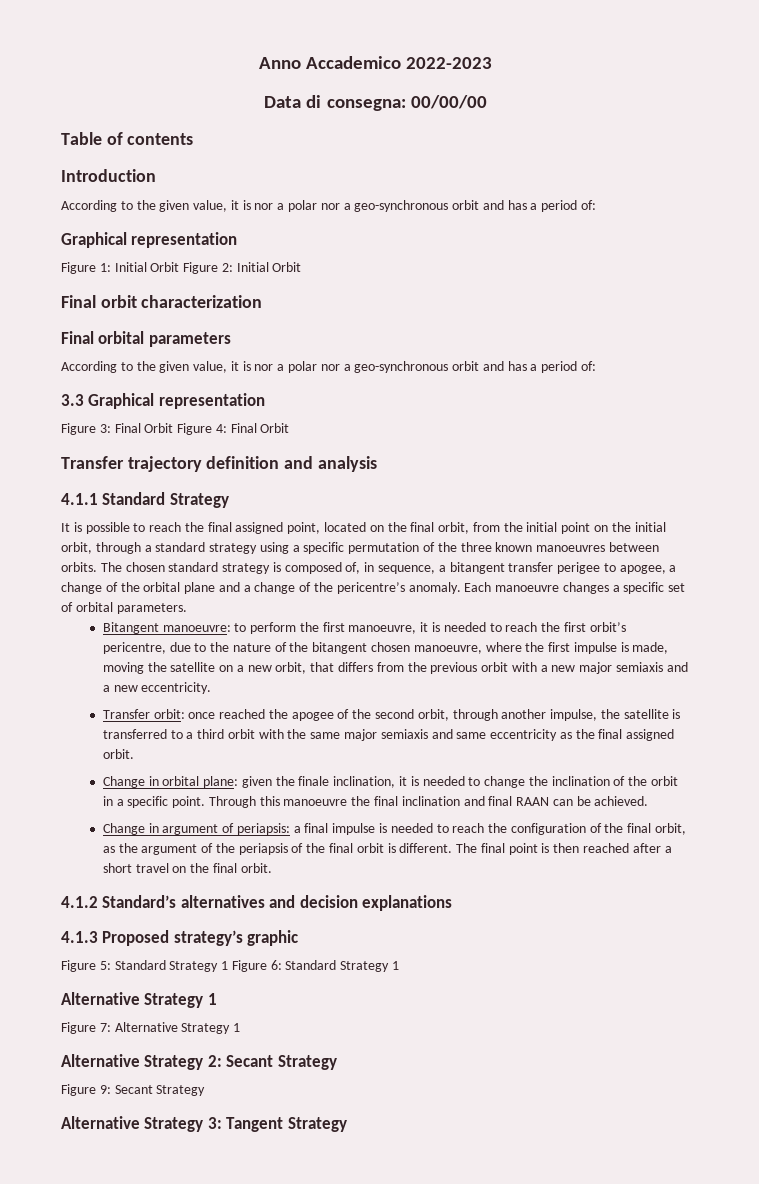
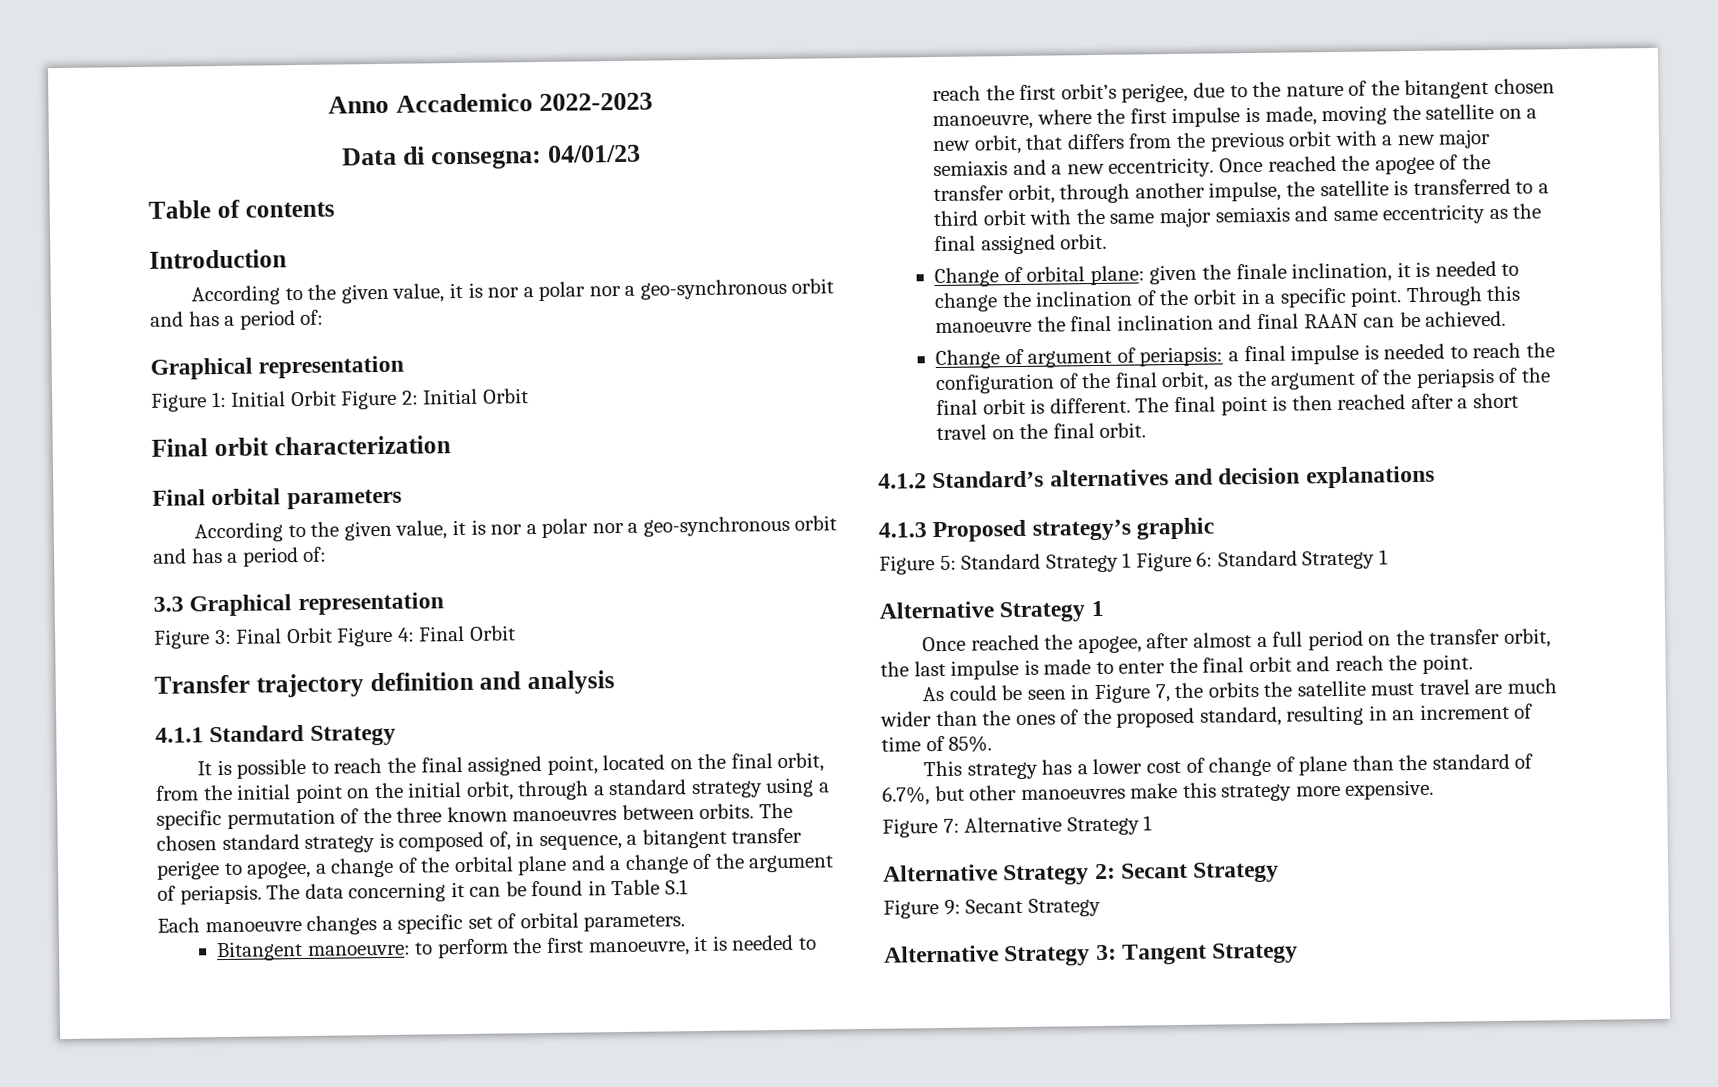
- Data di consegna: 00/00/00
+ Data di consegna: 04/01/23
- The chosen standard strategy is composed of, in sequence, a bitangent transfer perigee to apogee, a change of the orbital plane and a change of the pericentre’s anomaly. Each manoeuvre changes a specific set of orbital parameters.
+ The chosen standard strategy is composed of, in sequence, a bitangent transfer perigee to apogee, a change of the orbital plane and a change of the argument of periapsis. The data concerning it can be found in Table S.1
+ Each manoeuvre changes a specific set of orbital parameters.
- to perform the first manoeuvre, it is needed to reach the first orbit’s pericentre, due to the nature of the bitangent chosen manoeuvre, where the first impulse is made, moving the satellite on a new orbit, that differs from the previous orbit with a new major semiaxis and a new eccentricity.
- Transfer orbit: once reached the apogee of the second orbit, through another impulse, the satellite is transferred to a third orbit with the same major semiaxis and same eccentricity as the final assigned orbit.
+ to perform the first manoeuvre, it is needed to reach the first orbit’s perigee, due to the nature of the bitangent chosen manoeuvre, where the first impulse is made, moving the satellite on a new orbit, that differs from the previous orbit with a new major semiaxis and a new eccentricity. Once reached the apogee of the transfer orbit, through another impulse, the satellite is transferred to a third orbit with the same major semiaxis and same eccentricity as the final assigned orbit.
- Change in orbital plane: given the finale inclination, it is needed to change the inclination of the orbit in a specific point.
+ Change of orbital plane: given the finale inclination, it is needed to change the inclination of the orbit in a specific point.
- Change in argument of periapsis: a final impulse is needed to reach the configuration of the final orbit, as the argument of the periapsis of the final orbit is different.
+ Change of argument of periapsis: a final impulse is needed to reach the configuration of the final orbit, as the argument of the periapsis of the final orbit is different.
+ Once reached the apogee, after almost a full period on the transfer orbit, the last impulse is made to enter the final orbit and reach the point.
+ As could be seen in Figure 7, the orbits the satellite must travel are much wider than the ones of the proposed standard, resulting in an increment of time of 85%.
+ This strategy has a lower cost of change of plane than the standard of 6.7%, but other manoeuvres make this strategy more expensive.

